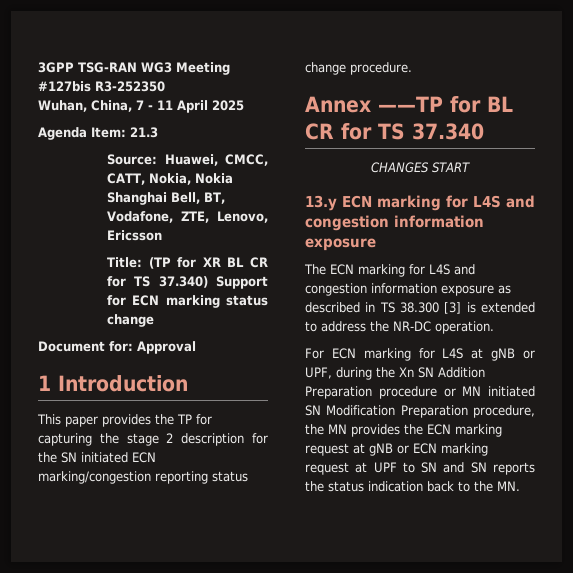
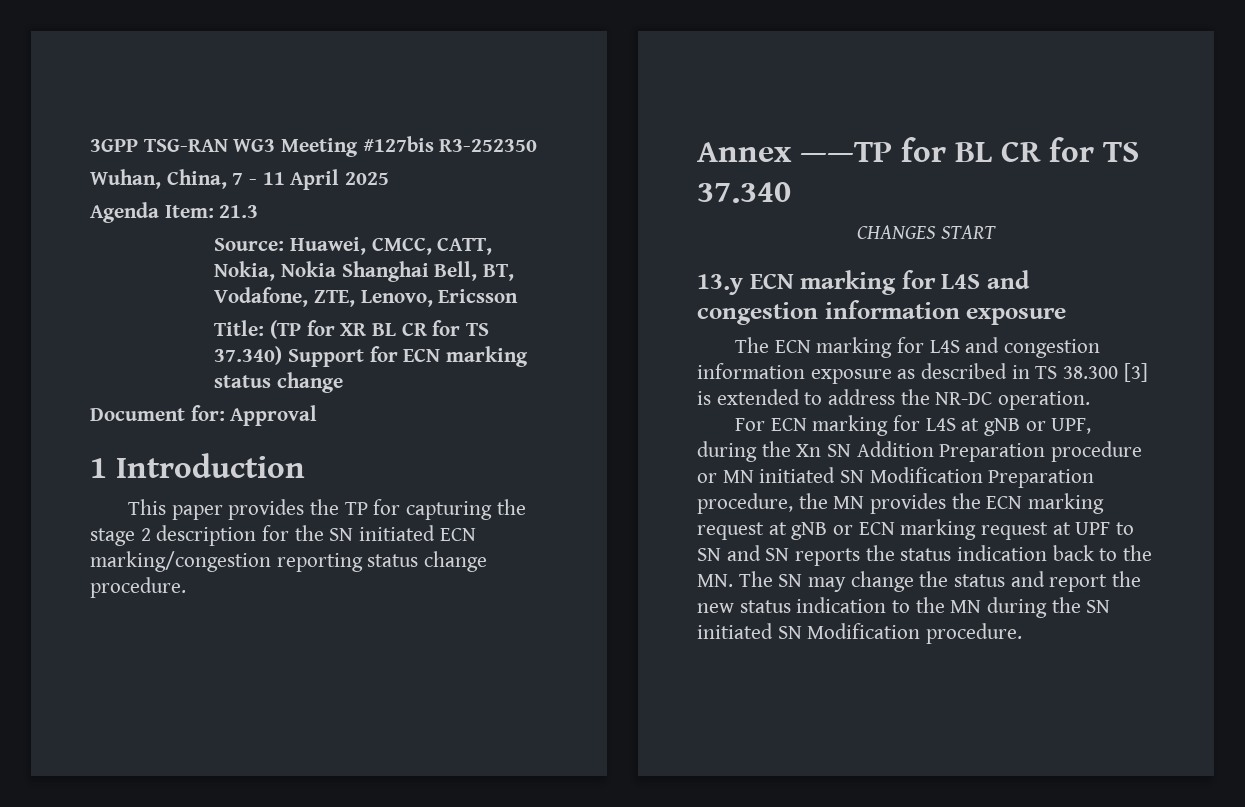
- For ECN marking for L4S at gNB or UPF, during the Xn SN Addition Preparation procedure or MN initiated SN Modification Preparation procedure, the MN provides the ECN marking request at gNB or ECN marking request at UPF to SN and SN reports the status indication back to the MN.
+ For ECN marking for L4S at gNB or UPF, during the Xn SN Addition Preparation procedure or MN initiated SN Modification Preparation procedure, the MN provides the ECN marking request at gNB or ECN marking request at UPF to SN and SN reports the status indication back to the MN. The SN may change the status and report the new status indication to the MN during the SN initiated SN Modification procedure.

